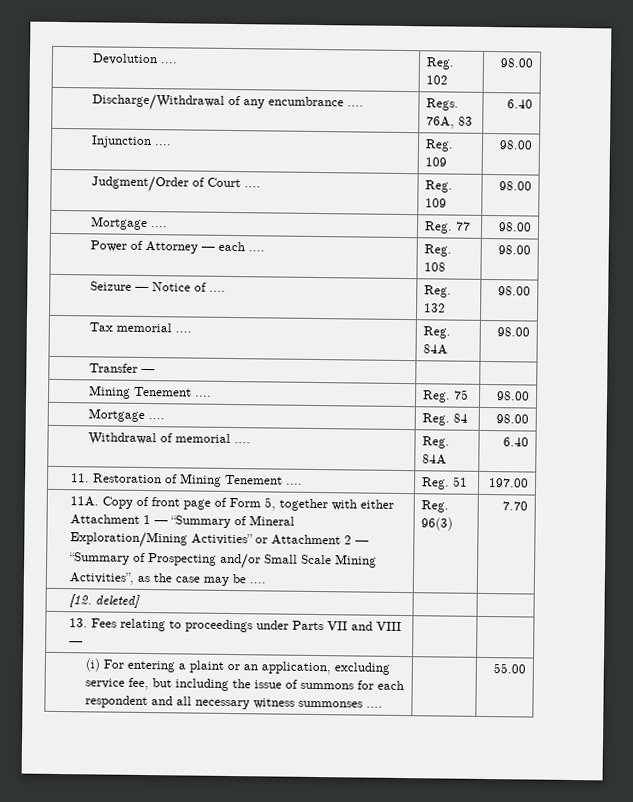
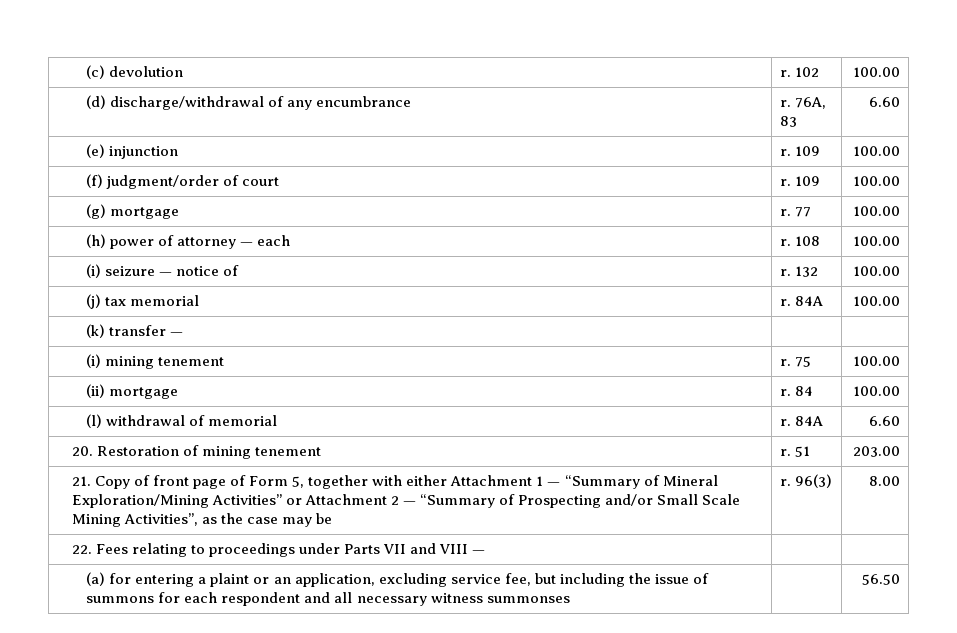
- Devolution .... | Reg. 102 | 98.00
- Discharge/Withdrawal of any encumbrance .... | Regs. 76A, 83 | 6.40
- Injunction .... | Reg. 109 | 98.00
- Judgment/Order of Court .... | Reg. 109 | 98.00
- Mortgage .... | Reg. 77 | 98.00
- Power of Attorney — each .... | Reg. 108 | 98.00
- Seizure — Notice of .... | Reg. 132 | 98.00
- Tax memorial .... | Reg. 84A | 98.00
- Transfer — | |
- Mining Tenement .... | Reg. 75 | 98.00
- Mortgage .... | Reg. 84 | 98.00
- Withdrawal of memorial .... | Reg. 84A | 6.40
- 11. Restoration of Mining Tenement .... | Reg. 51 | 197.00
- 11A. Copy of front page of Form 5, together with either Attachment 1 — “Summary of Mineral Exploration/Mining Activities” or Attachment 2 — “Summary of Prospecting and/or Small Scale Mining Activities”, as the case may be .... | Reg. 96(3) | 7.70
- [12. deleted] | |
- 13. Fees relating to proceedings under Parts VII and VIII — | |
+ (c) devolution | r. 102 | 100.00
+ (d) discharge/withdrawal of any encumbrance | r. 76A, 83 | 6.60
+ (e) injunction | r. 109 | 100.00
+ (f) judgment/order of court | r. 109 | 100.00
+ (g) mortgage | r. 77 | 100.00
+ (h) power of attorney — each | r. 108 | 100.00
+ (i) seizure — notice of | r. 132 | 100.00
+ (j) tax memorial | r. 84A | 100.00
+ (k) transfer — | |
+ (i) mining tenement | r. 75 | 100.00
+ (ii) mortgage | r. 84 | 100.00
+ (l) withdrawal of memorial | r. 84A | 6.60
+ 20. Restoration of mining tenement | r. 51 | 203.00
+ 21. Copy of front page of Form 5, together with either Attachment 1 — “Summary of Mineral Exploration/Mining Activities” or Attachment 2 — “Summary of Prospecting and/or Small Scale Mining Activities”, as the case may be | r. 96(3) | 8.00
+ 22. Fees relating to proceedings under Parts VII and VIII — | |
- (i) For entering a plaint or an application, excluding service fee, but including the issue of summons for each respondent and all necessary witness summonses .... | | 55.00
+ (a) for entering a plaint or an application, excluding service fee, but including the issue of summons for each respondent and all necessary witness summonses | | 56.50

